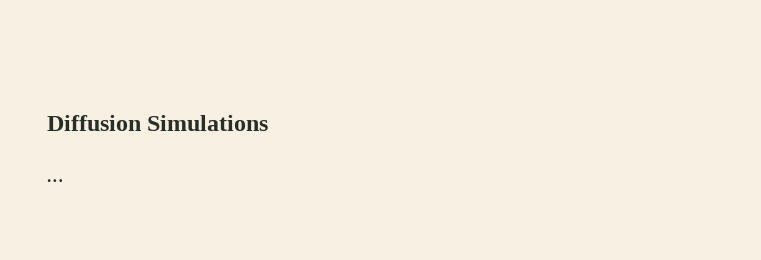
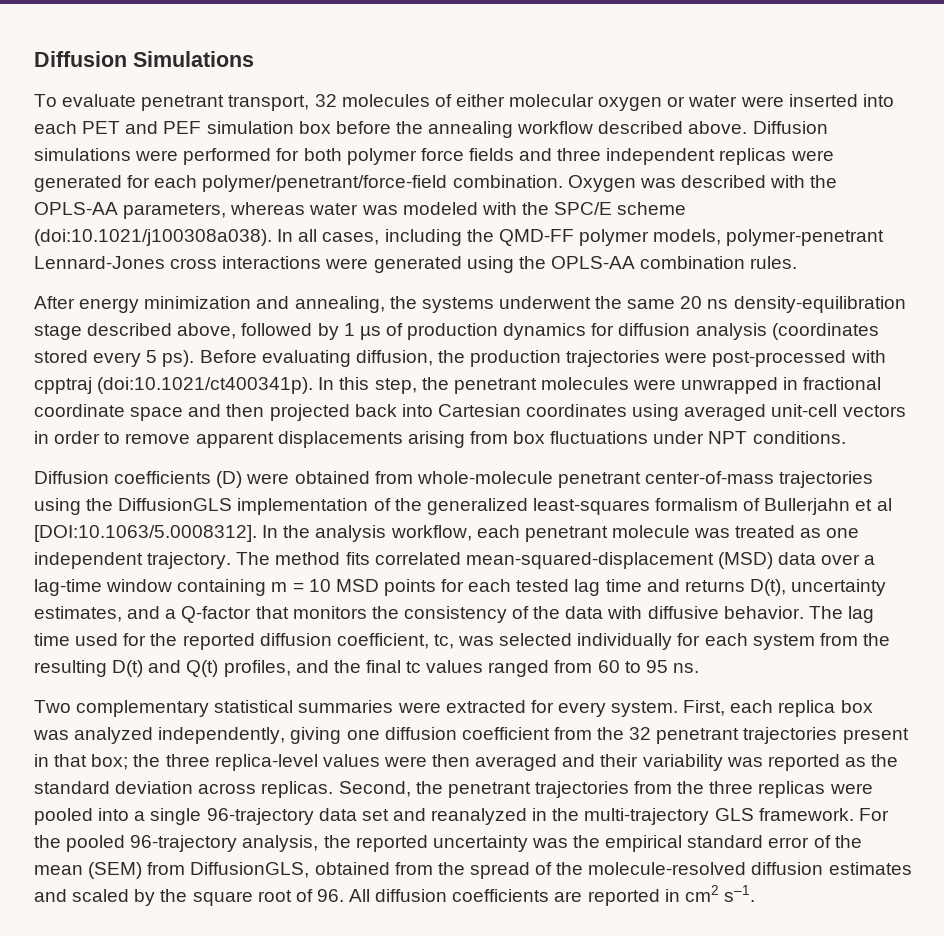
- …
+ To evaluate penetrant transport, 32 molecules of either molecular oxygen or water were inserted into each PET and PEF simulation box before the annealing workflow described above. Diffusion simulations were performed for both polymer force fields and three independent replicas were generated for each polymer/penetrant/force-field combination. Oxygen was described with the OPLS-AA parameters, whereas water was modeled with the SPC/E scheme (doi:10.1021/j100308a038). In all cases, including the QMD-FF polymer models, polymer-penetrant Lennard-Jones cross interactions were generated using the OPLS-AA combination rules.
+ After energy minimization and annealing, the systems underwent the same 20 ns density-equilibration stage described above, followed by 1 µs of production dynamics for diffusion analysis (coordinates stored every 5 ps). Before evaluating diffusion, the production trajectories were post-processed with cpptraj (doi:10.1021/ct400341p). In this step, the penetrant molecules were unwrapped in fractional coordinate space and then projected back into Cartesian coordinates using averaged unit-cell vectors in order to remove apparent displacements arising from box fluctuations under NPT conditions.
+ Diffusion coefficients (D) were obtained from whole-molecule penetrant center-of-mass trajectories using the DiffusionGLS implementation of the generalized least-squares formalism of Bullerjahn et al [DOI:10.1063/5.0008312]. In the analysis workflow, each penetrant molecule was treated as one independent trajectory. The method fits correlated mean-squared-displacement (MSD) data over a lag-time window containing m = 10 MSD points for each tested lag time and returns D(t), uncertainty estimates, and a Q-factor that monitors the consistency of the data with diffusive behavior. The lag time used for the reported diffusion coefficient, tc, was selected individually for each system from the resulting D(t) and Q(t) profiles, and the final tc values ranged from 60 to 95 ns.
+ Two complementary statistical summaries were extracted for every system. First, each replica box was analyzed independently, giving one diffusion coefficient from the 32 penetrant trajectories present in that box; the three replica-level values were then averaged and their variability was reported as the standard deviation across replicas. Second, the penetrant trajectories from the three replicas were pooled into a single 96-trajectory data set and reanalyzed in the multi-trajectory GLS framework. For the pooled 96-trajectory analysis, the reported uncertainty was the empirical standard error of the mean (SEM) from DiffusionGLS, obtained from the spread of the molecule-resolved diffusion estimates and scaled by the square root of 96. All diffusion coefficients are reported in cm2 s–1.

